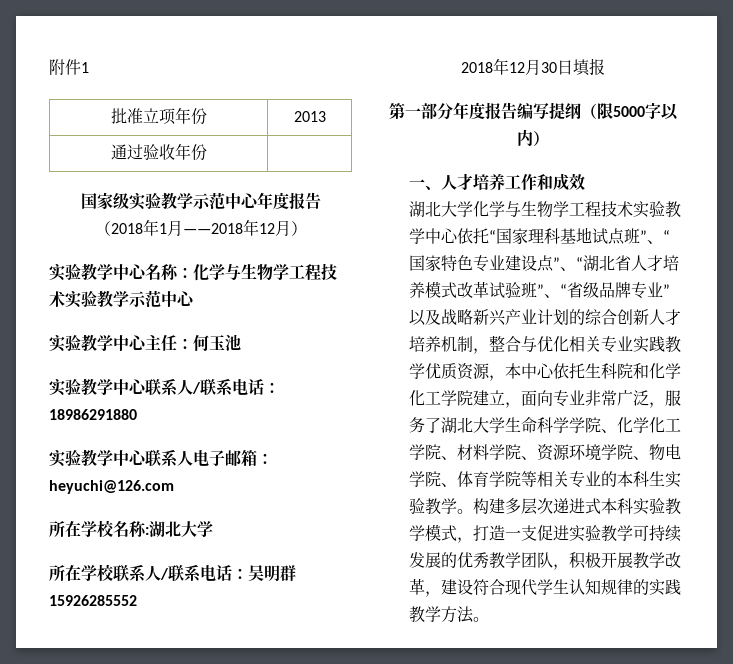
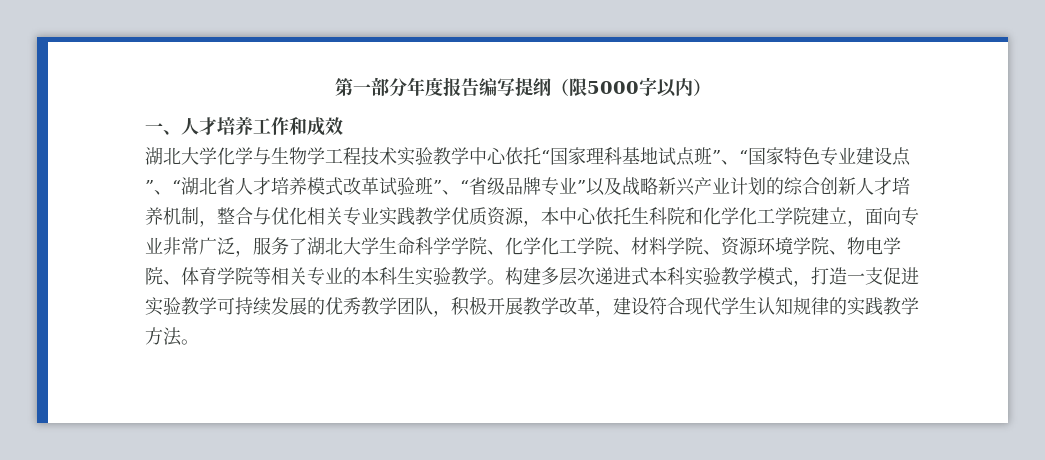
- 附件1
- 批准立项年份 | 2013
- 通过验收年份 |
- 国家级实验教学示范中心年度报告
- （2018年1月——2018年12月）
- 实验教学中心名称：化学与生物学工程技术实验教学示范中心
- 实验教学中心主任：何玉池
- 实验教学中心联系人/联系电话：18986291880
- 实验教学中心联系人电子邮箱：heyuchi@126.com
- 所在学校名称:湖北大学
- 所在学校联系人/联系电话：吴明群15926285552
- 2018年12月30日填报

